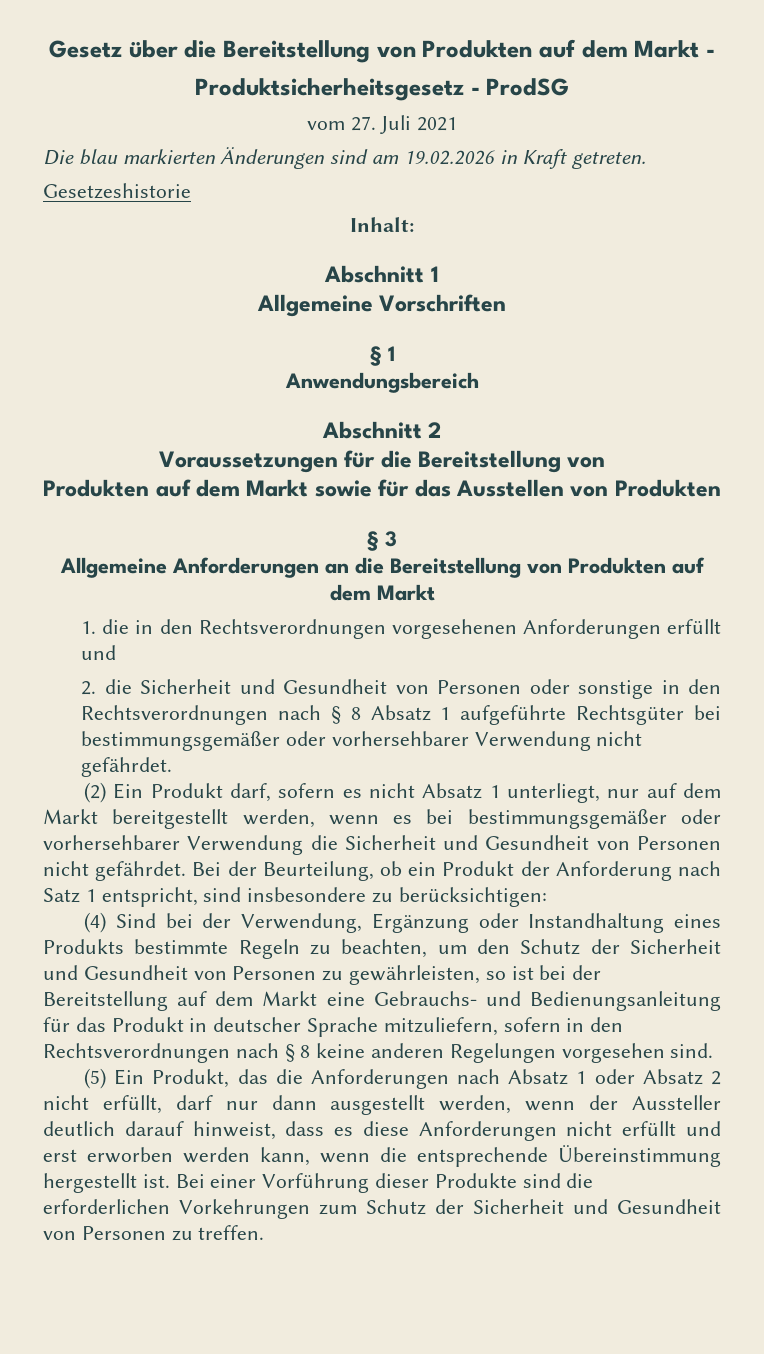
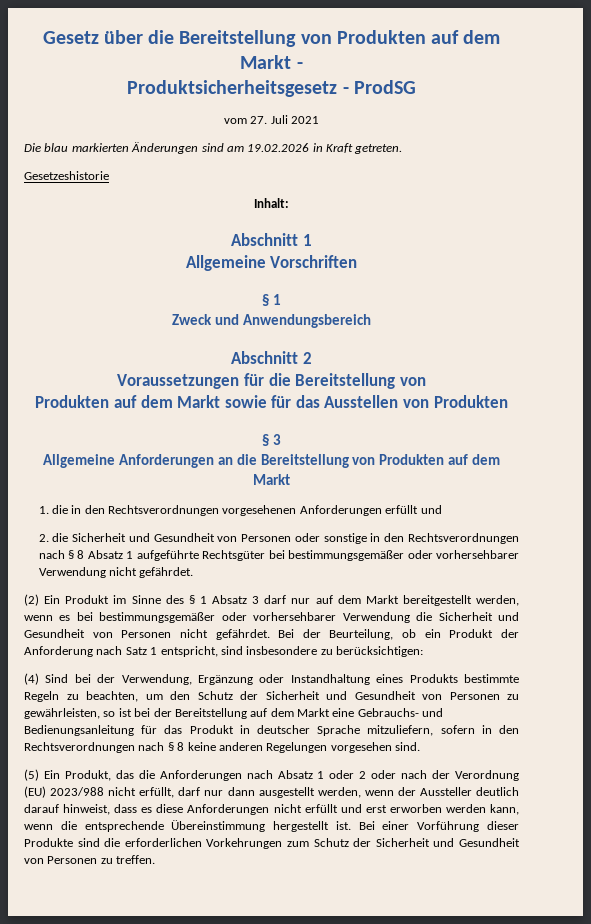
- Anwendungsbereich
+ Zweck und Anwendungsbereich
- (2) Ein Produkt darf, sofern es nicht Absatz 1 unterliegt, nur auf dem Markt bereitgestellt werden, wenn es bei bestimmungsgemäßer oder vorhersehbarer Verwendung die Sicherheit und Gesundheit von Personen nicht gefährdet.
+ (2) Ein Produkt im Sinne des § 1 Absatz 3 darf nur auf dem Markt bereitgestellt werden, wenn es bei bestimmungsgemäßer oder vorhersehbarer Verwendung die Sicherheit und Gesundheit von Personen nicht gefährdet.
- (5) Ein Produkt, das die Anforderungen nach Absatz 1 oder Absatz 2 nicht erfüllt, darf nur dann ausgestellt werden, wenn der Aussteller deutlich darauf hinweist, dass es diese Anforderungen nicht erfüllt und erst erworben werden kann, wenn die entsprechende Übereinstimmung hergestellt ist.
+ (5) Ein Produkt, das die Anforderungen nach Absatz 1 oder 2 oder nach der Verordnung (EU) 2023/988 nicht erfüllt, darf nur dann ausgestellt werden, wenn der Aussteller deutlich darauf hinweist, dass es diese Anforderungen nicht erfüllt und erst erworben werden kann, wenn die entsprechende Übereinstimmung hergestellt ist.

